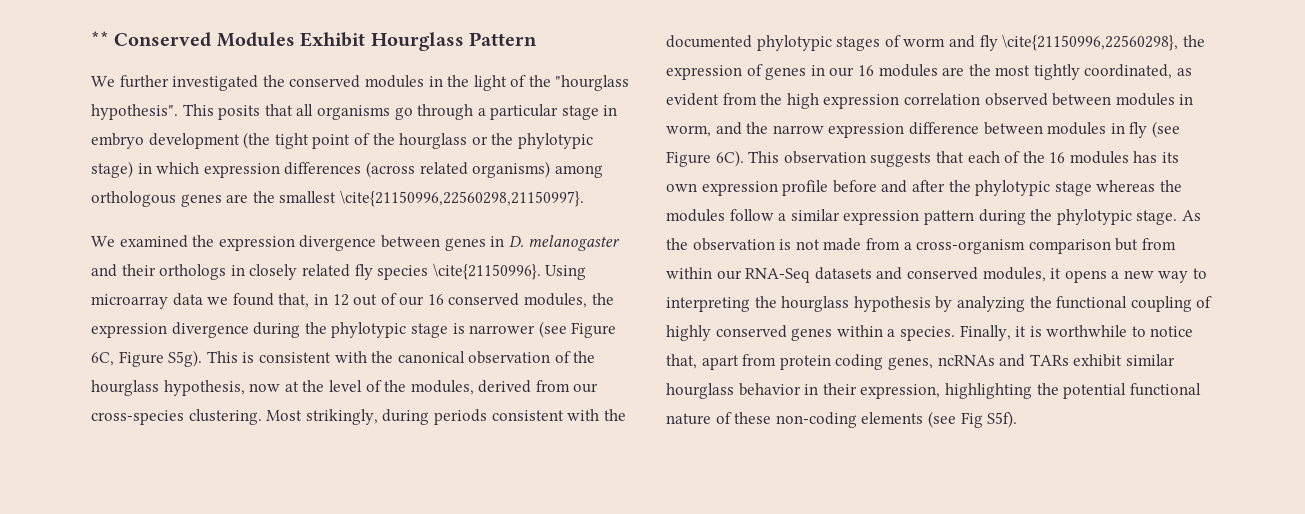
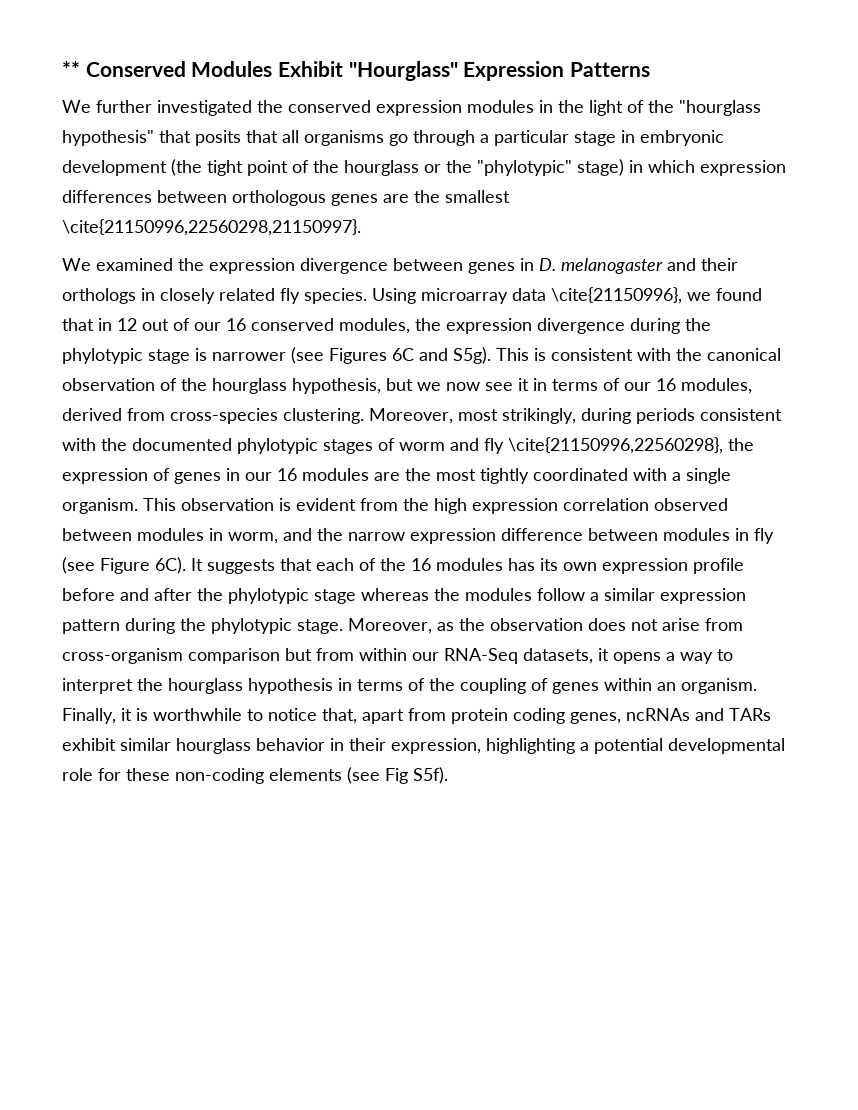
- ** Conserved Modules Exhibit Hourglass Pattern
+ ** Conserved Modules Exhibit "Hourglass" Expression Patterns
- We further investigated the conserved modules in the light of the "hourglass hypothesis". This posits that all organisms go through a particular stage in embryo development (the tight point of the hourglass or the phylotypic stage) in which expression differences (across related organisms) among orthologous genes are the smallest \cite{21150996,22560298,21150997}.
+ We further investigated the conserved expression modules in the light of the "hourglass hypothesis" that posits that all organisms go through a particular stage in embryonic development (the tight point of the hourglass or the "phylotypic" stage) in which expression differences between orthologous genes are the smallest \cite{21150996,22560298,21150997}.
- We examined the expression divergence between genes in D. melanogaster and their orthologs in closely related fly species \cite{21150996}.
+ We examined the expression divergence between genes in D. melanogaster and their orthologs in closely related fly species.
- Using microarray data we found that, in 12 out of our 16 conserved modules, the expression divergence during the phylotypic stage is narrower (see Figure 6C, Figure S5g).
+ Using microarray data \cite{21150996}, we found that in 12 out of our 16 conserved modules, the expression divergence during the phylotypic stage is narrower (see Figures 6C and S5g).
- This is consistent with the canonical observation of the hourglass hypothesis, now at the level of the modules, derived from our cross-species clustering.
+ This is consistent with the canonical observation of the hourglass hypothesis, but we now see it in terms of our 16 modules, derived from cross-species clustering.
- Most strikingly, during periods consistent with the documented phylotypic stages of worm and fly \cite{21150996,22560298}, the expression of genes in our 16 modules are the most tightly coordinated, as evident from the high expression correlation observed between modules in worm, and the narrow expression difference between modules in fly (see Figure 6C).
+ Moreover, most strikingly, during periods consistent with the documented phylotypic stages of worm and fly \cite{21150996,22560298}, the expression of genes in our 16 modules are the most tightly coordinated with a single organism. This observation is evident from the high expression correlation observed between modules in worm, and the narrow expression difference between modules in fly (see Figure 6C).
- This observation suggests that each of the 16 modules has its own expression profile before and after the phylotypic stage whereas the modules follow a similar expression pattern during the phylotypic stage.
+ It suggests that each of the 16 modules has its own expression profile before and after the phylotypic stage whereas the modules follow a similar expression pattern during the phylotypic stage.
- As the observation is not made from a cross-organism comparison but from within our RNA-Seq datasets and conserved modules, it opens a new way to interpreting the hourglass hypothesis by analyzing the functional coupling of highly conserved genes within a species.
+ Moreover, as the observation does not arise from cross-organism comparison but from within our RNA-Seq datasets, it opens a way to interpret the hourglass hypothesis in terms of the coupling of genes within an organism.
- Finally, it is worthwhile to notice that, apart from protein coding genes, ncRNAs and TARs exhibit similar hourglass behavior in their expression, highlighting the potential functional nature of these non-coding elements (see Fig S5f).
+ Finally, it is worthwhile to notice that, apart from protein coding genes, ncRNAs and TARs exhibit similar hourglass behavior in their expression, highlighting a potential developmental role for these non-coding elements (see Fig S5f).

